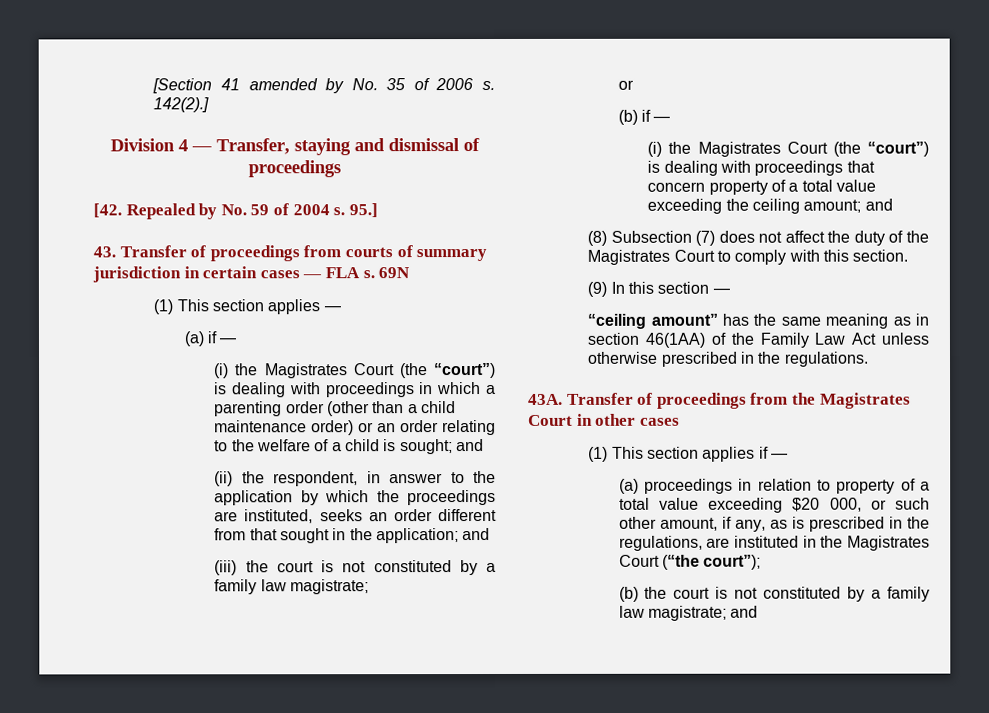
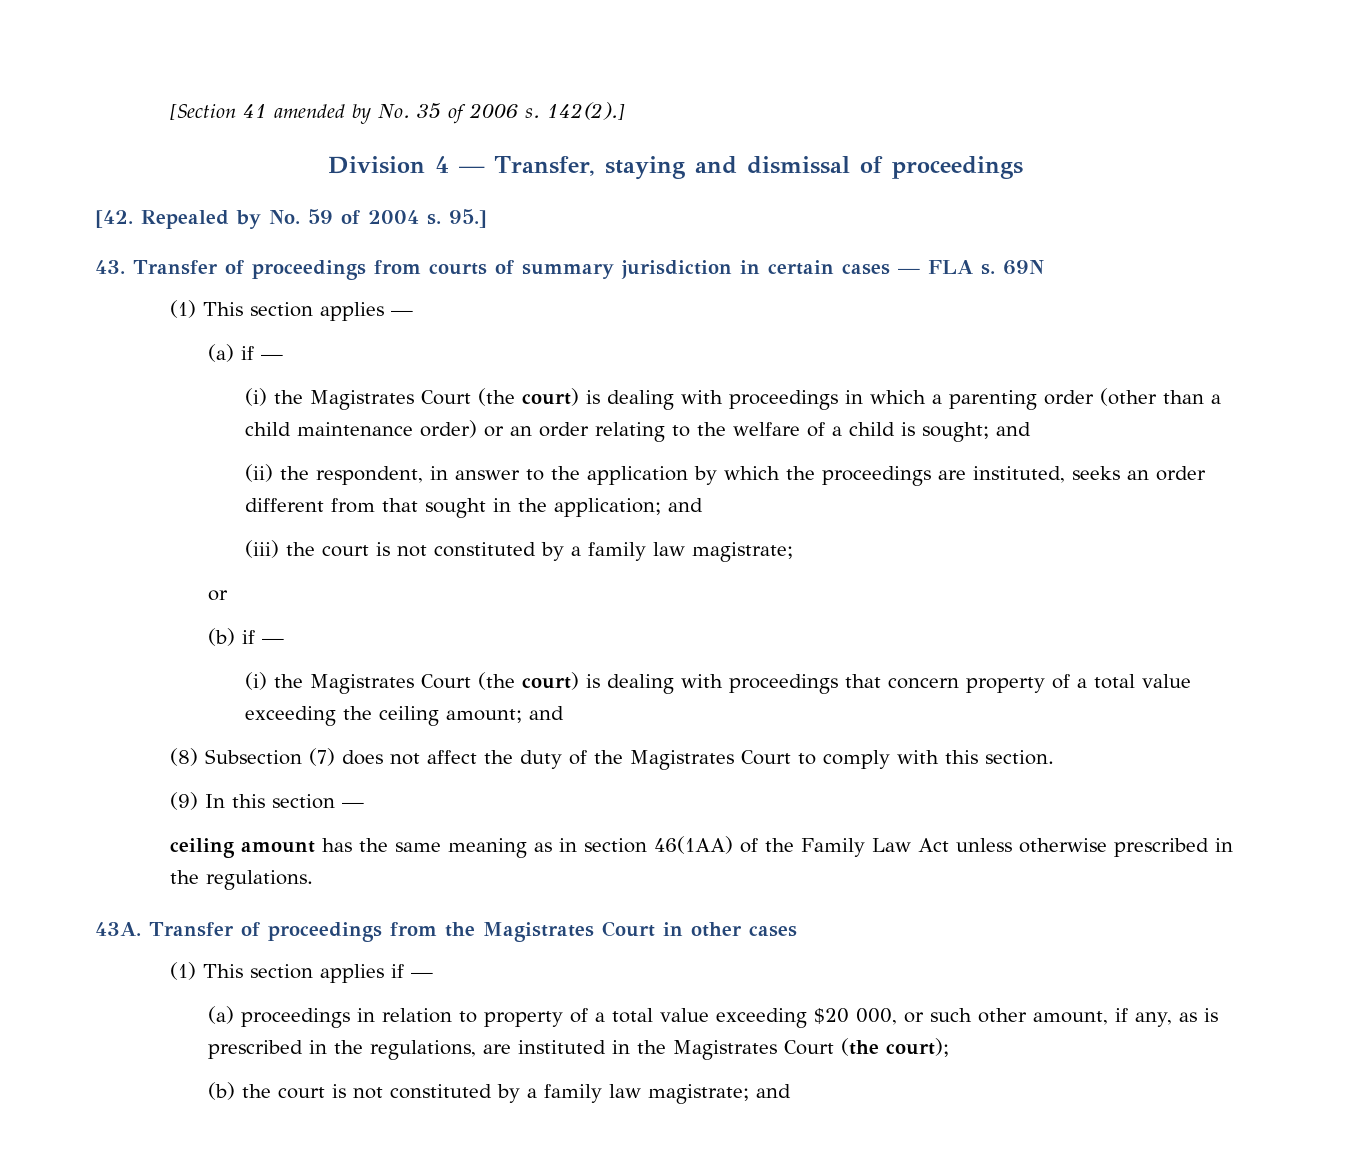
- (i) the Magistrates Court (the “court”) is dealing with proceedings in which a parenting order (other than a child maintenance order) or an order relating to the welfare of a child is sought; and
+ (i) the Magistrates Court (the court) is dealing with proceedings in which a parenting order (other than a child maintenance order) or an order relating to the welfare of a child is sought; and
- (i) the Magistrates Court (the “court”) is dealing with proceedings that concern property of a total value exceeding the ceiling amount; and
+ (i) the Magistrates Court (the court) is dealing with proceedings that concern property of a total value exceeding the ceiling amount; and
- “ceiling amount” has the same meaning as in section 46(1AA) of the Family Law Act unless otherwise prescribed in the regulations.
+ ceiling amount has the same meaning as in section 46(1AA) of the Family Law Act unless otherwise prescribed in the regulations.
- (a) proceedings in relation to property of a total value exceeding $20 000, or such other amount, if any, as is prescribed in the regulations, are instituted in the Magistrates Court (“the court”);
+ (a) proceedings in relation to property of a total value exceeding $20 000, or such other amount, if any, as is prescribed in the regulations, are instituted in the Magistrates Court (the court);

